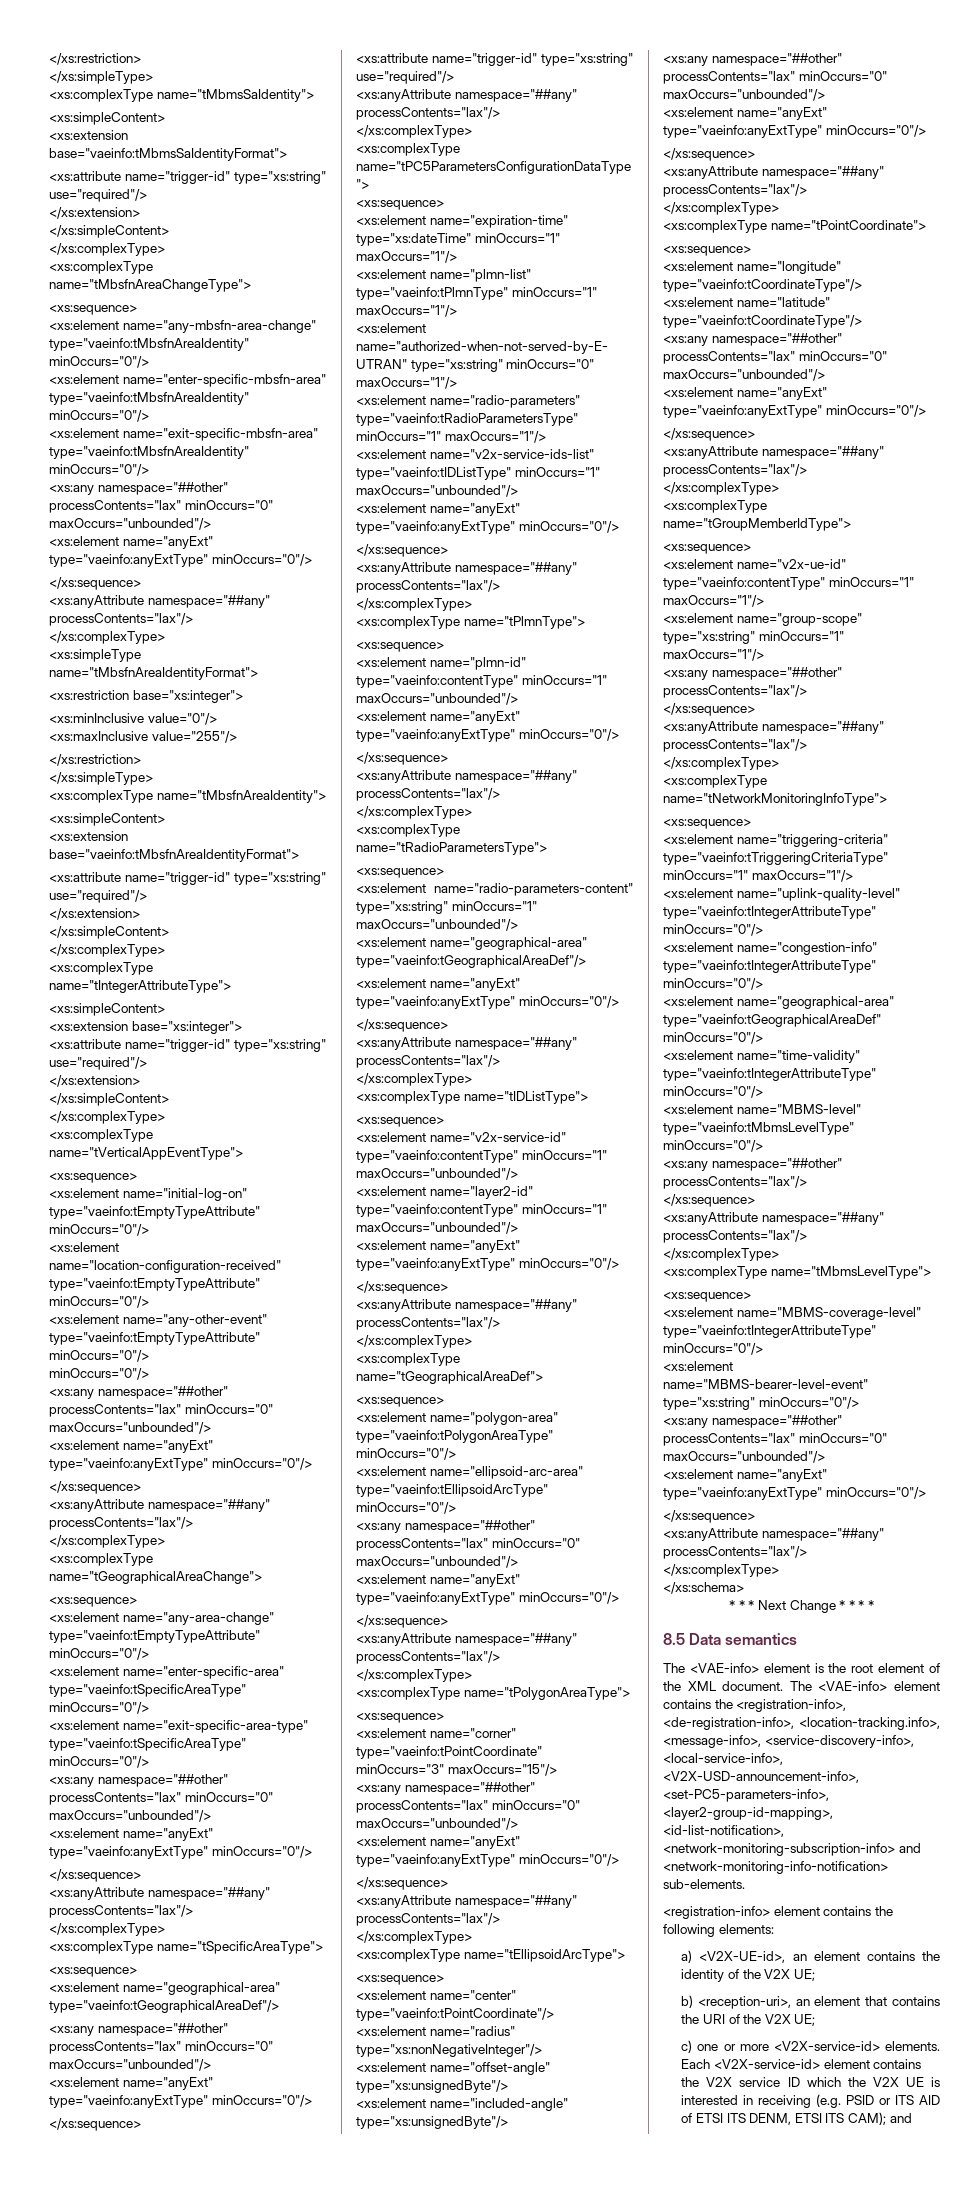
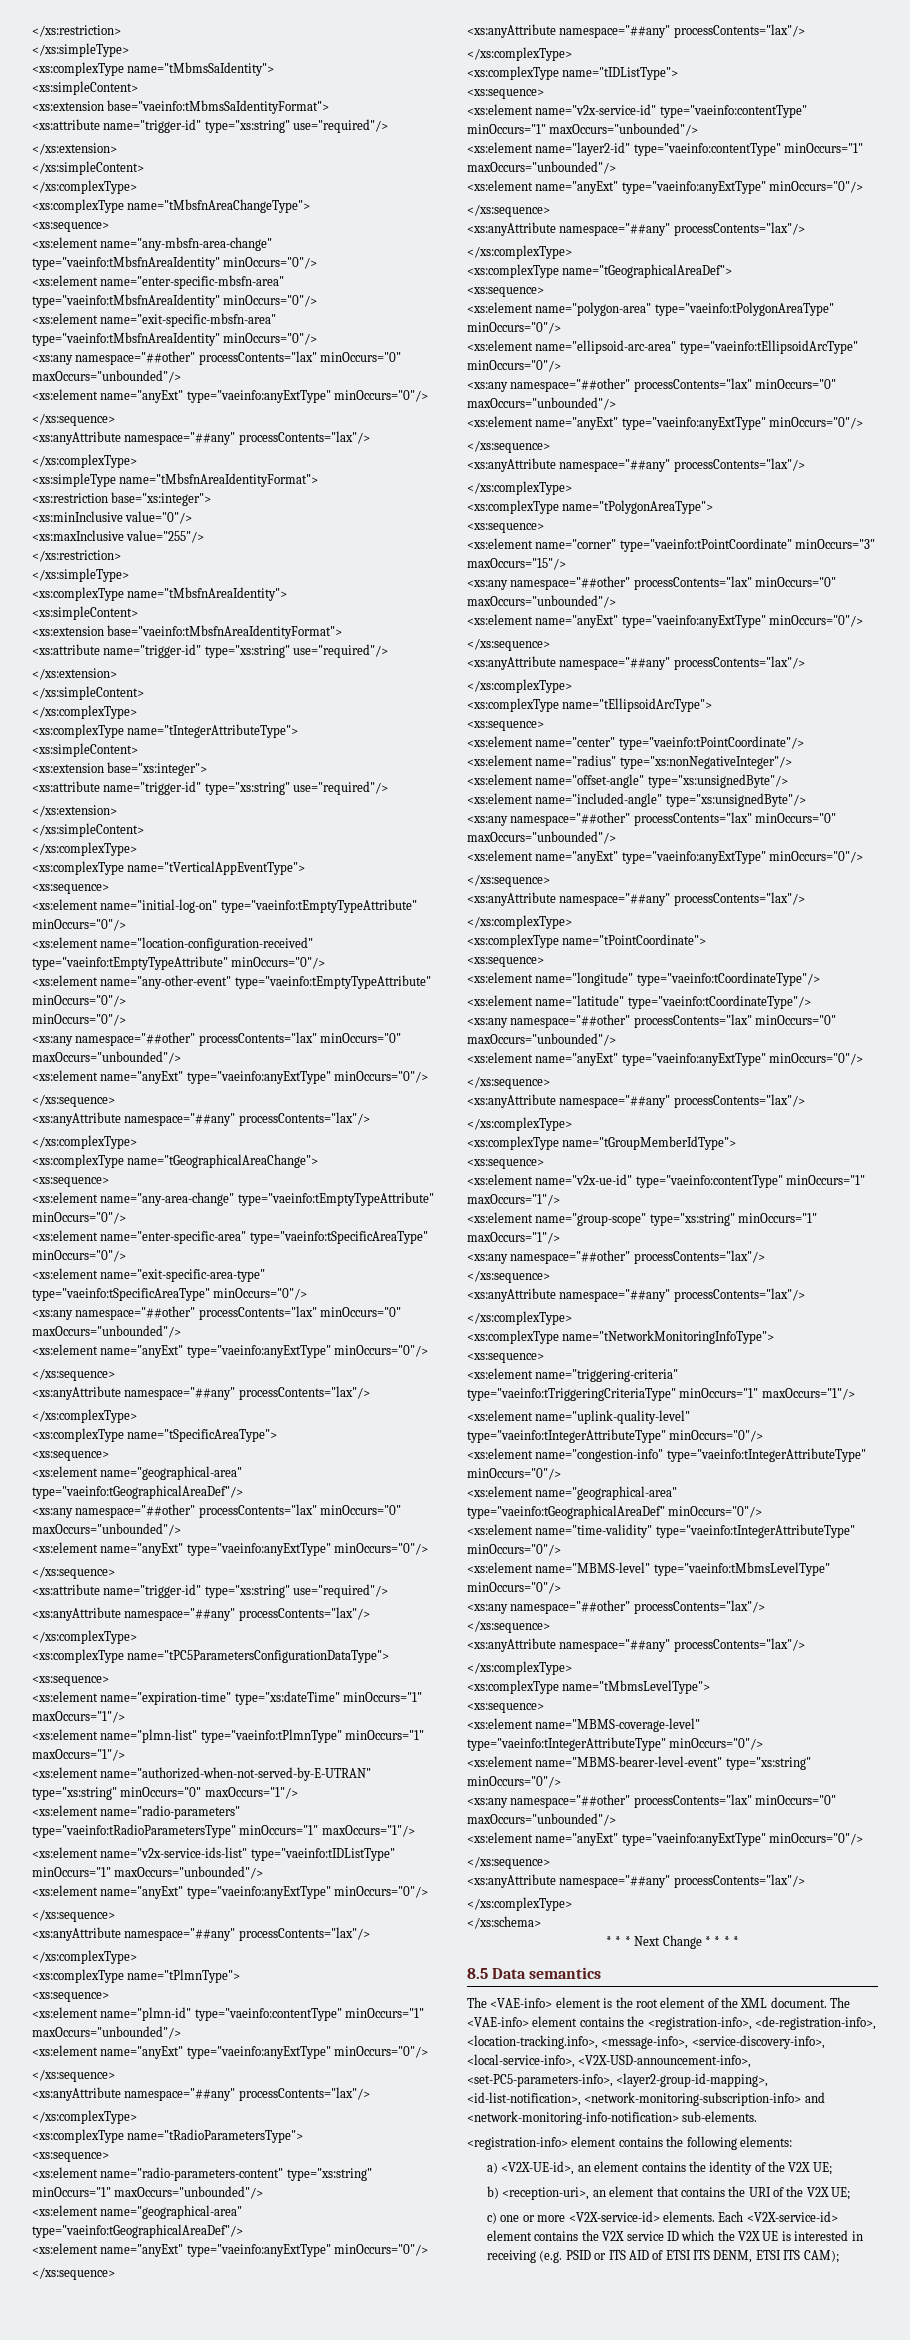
- Each <V2X-service-id> element contains the V2X service ID which the V2X UE is interested in receiving (e.g. PSID or ITS AID of ETSI ITS DENM, ETSI ITS CAM); and
+ Each <V2X-service-id> element contains the V2X service ID which the V2X UE is interested in receiving (e.g. PSID or ITS AID of ETSI ITS DENM, ETSI ITS CAM);

